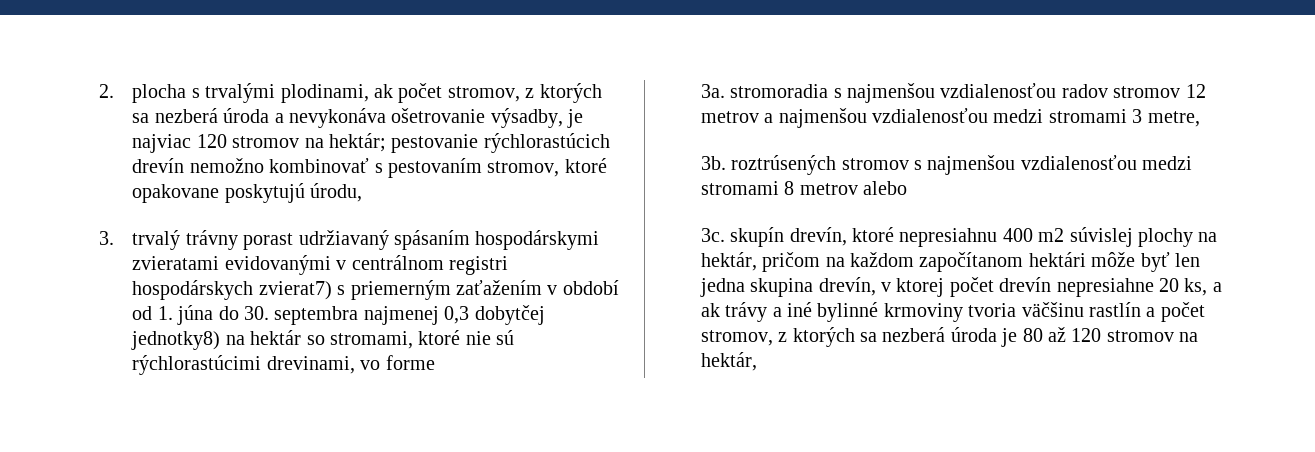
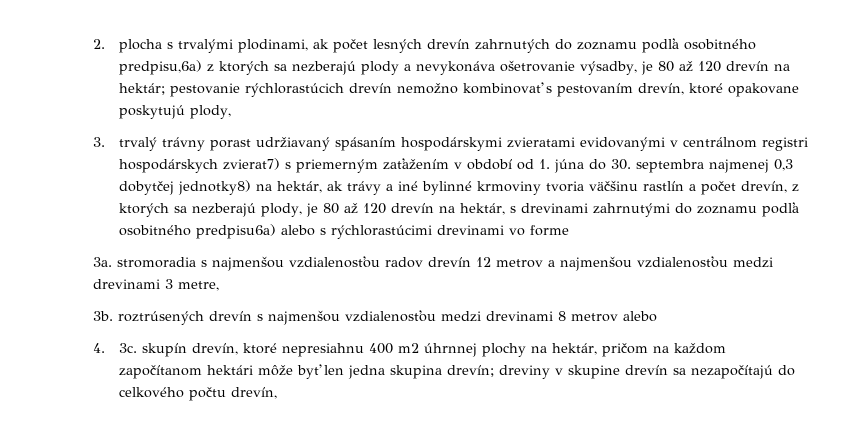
- 2. plocha s trvalými plodinami, ak počet stromov, z ktorých sa nezberá úroda a nevykonáva ošetrovanie výsadby, je najviac 120 stromov na hektár; pestovanie rýchlorastúcich drevín nemožno kombinovať s pestovaním stromov, ktoré opakovane poskytujú úrodu,
+ 2. plocha s trvalými plodinami, ak počet lesných drevín zahrnutých do zoznamu podľa osobitného predpisu,6a) z ktorých sa nezberajú plody a nevykonáva ošetrovanie výsadby, je 80 až 120 drevín na hektár; pestovanie rýchlorastúcich drevín nemožno kombinovať s pestovaním drevín, ktoré opakovane poskytujú plody,
- 3. trvalý trávny porast udržiavaný spásaním hospodárskymi zvieratami evidovanými v centrálnom registri hospodárskych zvierat7) s priemerným zaťažením v období od 1. júna do 30. septembra najmenej 0,3 dobytčej jednotky8) na hektár so stromami, ktoré nie sú rýchlorastúcimi drevinami, vo forme
+ 3. trvalý trávny porast udržiavaný spásaním hospodárskymi zvieratami evidovanými v centrálnom registri hospodárskych zvierat7) s priemerným zaťažením v období od 1. júna do 30. septembra najmenej 0,3 dobytčej jednotky8) na hektár, ak trávy a iné bylinné krmoviny tvoria väčšinu rastlín a počet drevín, z ktorých sa nezberajú plody, je 80 až 120 drevín na hektár, s drevinami zahrnutými do zoznamu podľa osobitného predpisu6a) alebo s rýchlorastúcimi drevinami vo forme
- 3a. stromoradia s najmenšou vzdialenosťou radov stromov 12 metrov a najmenšou vzdialenosťou medzi stromami 3 metre,
+ 3a. stromoradia s najmenšou vzdialenosťou radov drevín 12 metrov a najmenšou vzdialenosťou medzi drevinami 3 metre,
- 3b. roztrúsených stromov s najmenšou vzdialenosťou medzi stromami 8 metrov alebo
+ 3b. roztrúsených drevín s najmenšou vzdialenosťou medzi drevinami 8 metrov alebo
- 3c. skupín drevín, ktoré nepresiahnu 400 m2 súvislej plochy na hektár, pričom na každom započítanom hektári môže byť len jedna skupina drevín, v ktorej počet drevín nepresiahne 20 ks, a ak trávy a iné bylinné krmoviny tvoria väčšinu rastlín a počet stromov, z ktorých sa nezberá úroda je 80 až 120 stromov na hektár,
+ 4. 3c. skupín drevín, ktoré nepresiahnu 400 m2 úhrnnej plochy na hektár, pričom na každom započítanom hektári môže byť len jedna skupina drevín; dreviny v skupine drevín sa nezapočítajú do celkového počtu drevín,

